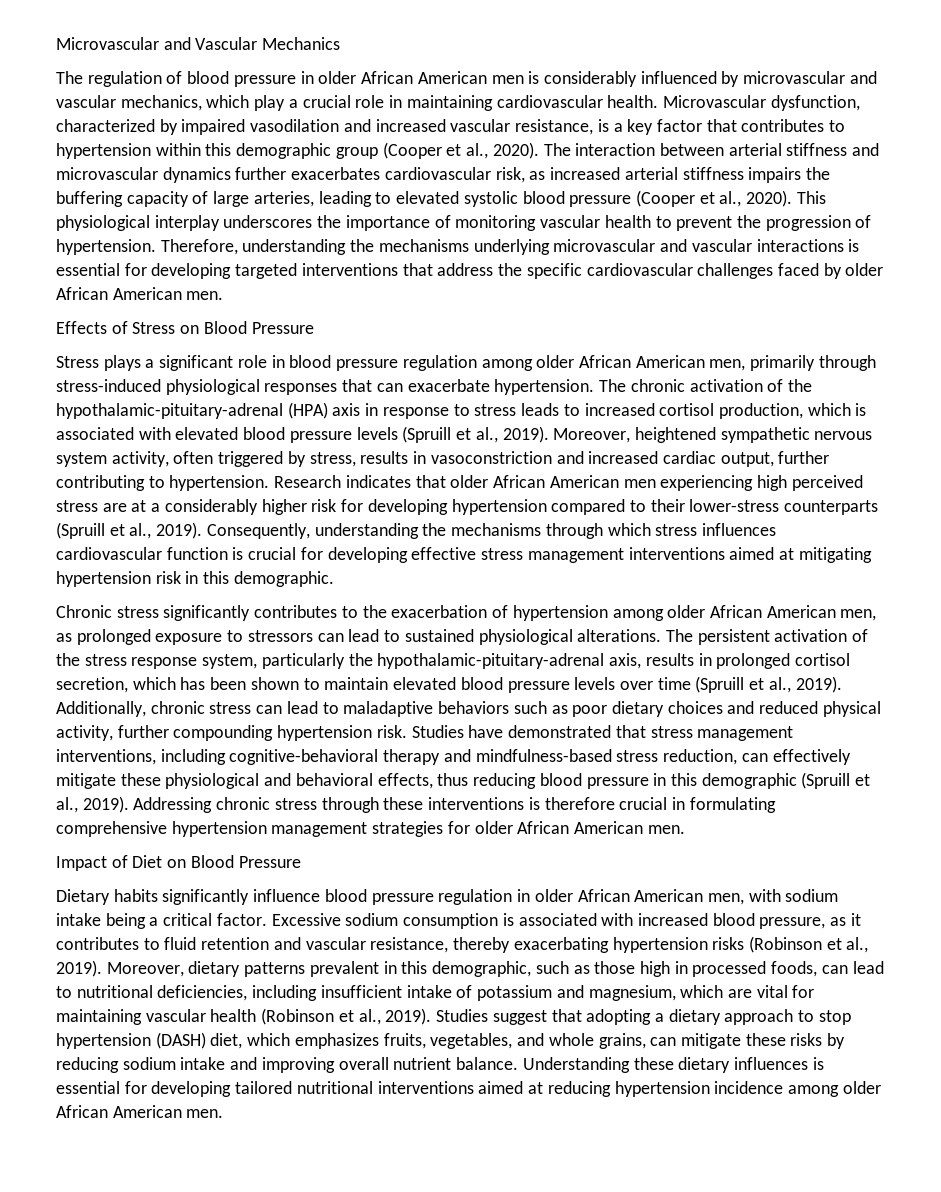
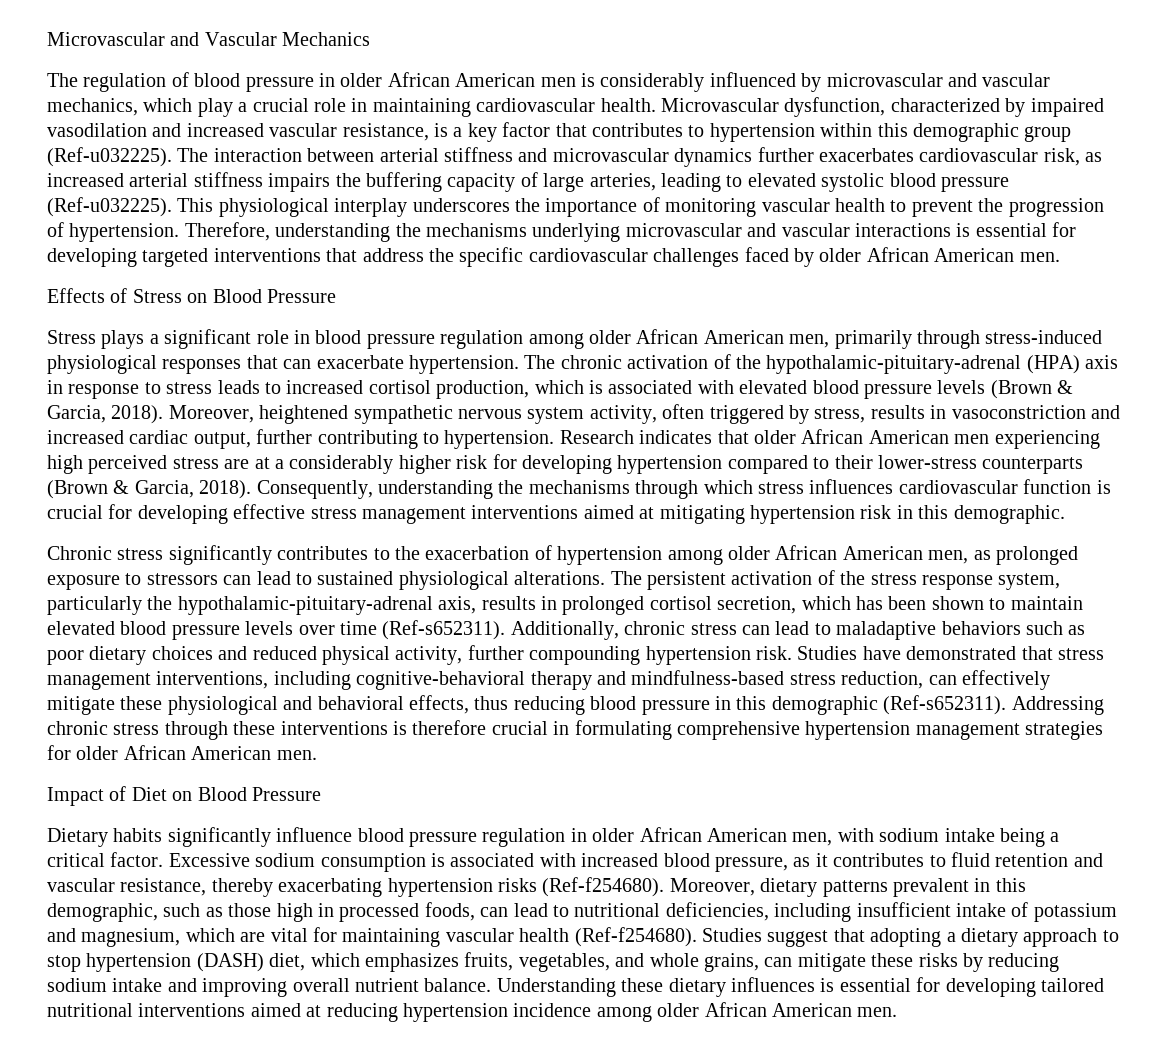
- Microvascular dysfunction, characterized by impaired vasodilation and increased vascular resistance, is a key factor that contributes to hypertension within this demographic group (Cooper et al., 2020).
+ Microvascular dysfunction, characterized by impaired vasodilation and increased vascular resistance, is a key factor that contributes to hypertension within this demographic group (Ref-u032225).
- The interaction between arterial stiffness and microvascular dynamics further exacerbates cardiovascular risk, as increased arterial stiffness impairs the buffering capacity of large arteries, leading to elevated systolic blood pressure (Cooper et al., 2020).
+ The interaction between arterial stiffness and microvascular dynamics further exacerbates cardiovascular risk, as increased arterial stiffness impairs the buffering capacity of large arteries, leading to elevated systolic blood pressure (Ref-u032225).
- The chronic activation of the hypothalamic-pituitary-adrenal (HPA) axis in response to stress leads to increased cortisol production, which is associated with elevated blood pressure levels (Spruill et al., 2019).
+ The chronic activation of the hypothalamic-pituitary-adrenal (HPA) axis in response to stress leads to increased cortisol production, which is associated with elevated blood pressure levels (Brown & Garcia, 2018).
- Research indicates that older African American men experiencing high perceived stress are at a considerably higher risk for developing hypertension compared to their lower-stress counterparts (Spruill et al., 2019).
+ Research indicates that older African American men experiencing high perceived stress are at a considerably higher risk for developing hypertension compared to their lower-stress counterparts (Brown & Garcia, 2018).
- The persistent activation of the stress response system, particularly the hypothalamic-pituitary-adrenal axis, results in prolonged cortisol secretion, which has been shown to maintain elevated blood pressure levels over time (Spruill et al., 2019).
+ The persistent activation of the stress response system, particularly the hypothalamic-pituitary-adrenal axis, results in prolonged cortisol secretion, which has been shown to maintain elevated blood pressure levels over time (Ref-s652311).
- Studies have demonstrated that stress management interventions, including cognitive-behavioral therapy and mindfulness-based stress reduction, can effectively mitigate these physiological and behavioral effects, thus reducing blood pressure in this demographic (Spruill et al., 2019).
+ Studies have demonstrated that stress management interventions, including cognitive-behavioral therapy and mindfulness-based stress reduction, can effectively mitigate these physiological and behavioral effects, thus reducing blood pressure in this demographic (Ref-s652311).
- Excessive sodium consumption is associated with increased blood pressure, as it contributes to fluid retention and vascular resistance, thereby exacerbating hypertension risks (Robinson et al., 2019).
+ Excessive sodium consumption is associated with increased blood pressure, as it contributes to fluid retention and vascular resistance, thereby exacerbating hypertension risks (Ref-f254680).
- Moreover, dietary patterns prevalent in this demographic, such as those high in processed foods, can lead to nutritional deficiencies, including insufficient intake of potassium and magnesium, which are vital for maintaining vascular health (Robinson et al., 2019).
+ Moreover, dietary patterns prevalent in this demographic, such as those high in processed foods, can lead to nutritional deficiencies, including insufficient intake of potassium and magnesium, which are vital for maintaining vascular health (Ref-f254680).

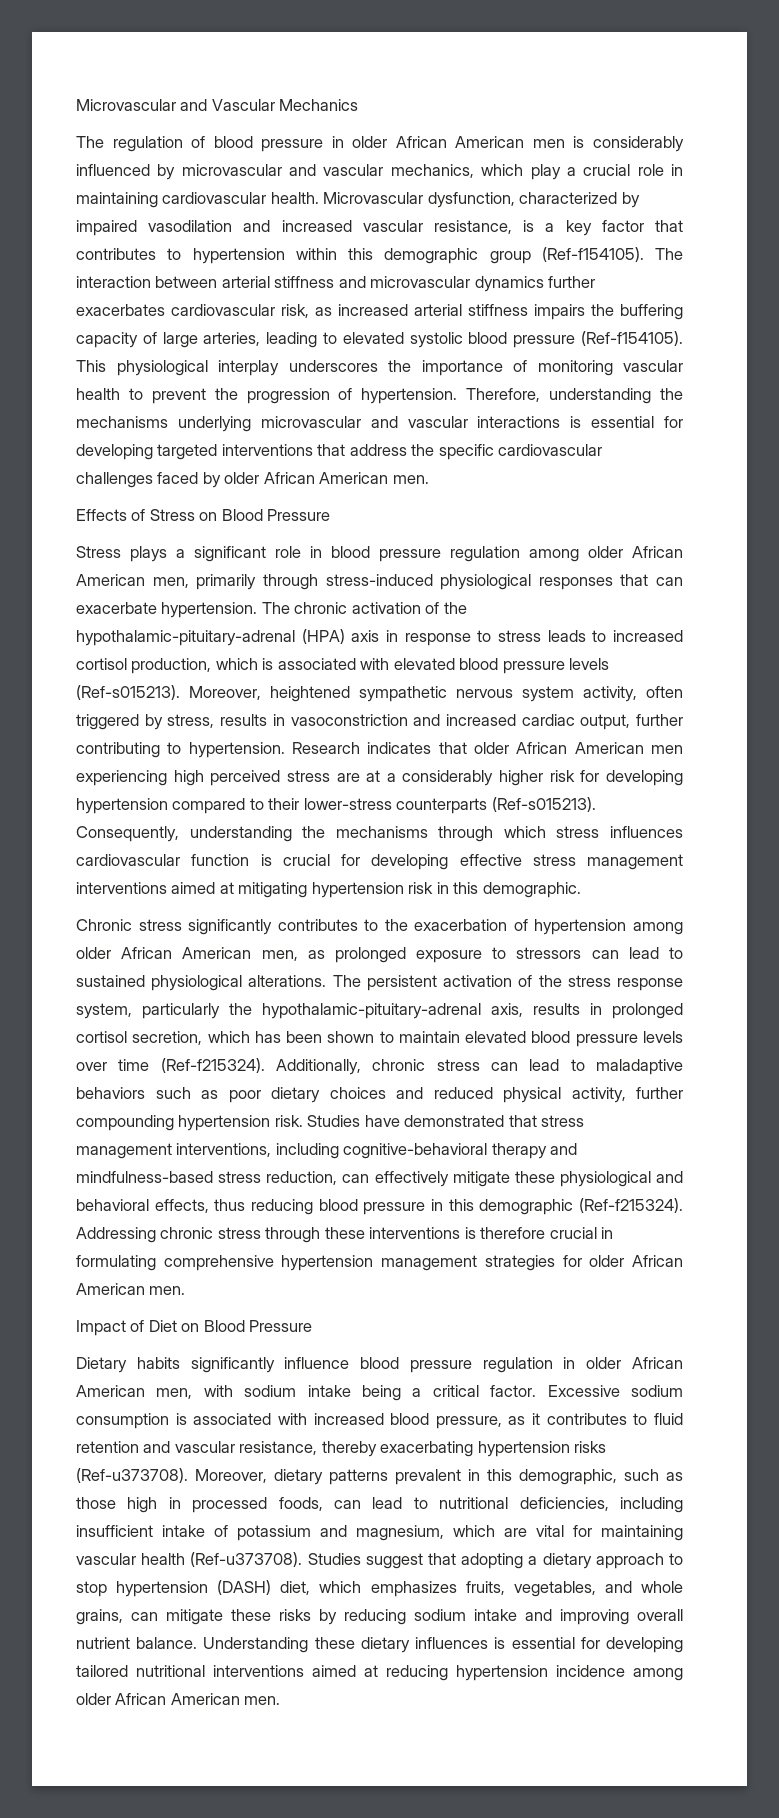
- Microvascular dysfunction, characterized by impaired vasodilation and increased vascular resistance, is a key factor that contributes to hypertension within this demographic group (Ref-u032225).
+ Microvascular dysfunction, characterized by impaired vasodilation and increased vascular resistance, is a key factor that contributes to hypertension within this demographic group (Ref-f154105).
- The interaction between arterial stiffness and microvascular dynamics further exacerbates cardiovascular risk, as increased arterial stiffness impairs the buffering capacity of large arteries, leading to elevated systolic blood pressure (Ref-u032225).
+ The interaction between arterial stiffness and microvascular dynamics further exacerbates cardiovascular risk, as increased arterial stiffness impairs the buffering capacity of large arteries, leading to elevated systolic blood pressure (Ref-f154105).
- The chronic activation of the hypothalamic-pituitary-adrenal (HPA) axis in response to stress leads to increased cortisol production, which is associated with elevated blood pressure levels (Brown & Garcia, 2018).
+ The chronic activation of the hypothalamic-pituitary-adrenal (HPA) axis in response to stress leads to increased cortisol production, which is associated with elevated blood pressure levels (Ref-s015213).
- Research indicates that older African American men experiencing high perceived stress are at a considerably higher risk for developing hypertension compared to their lower-stress counterparts (Brown & Garcia, 2018).
+ Research indicates that older African American men experiencing high perceived stress are at a considerably higher risk for developing hypertension compared to their lower-stress counterparts (Ref-s015213).
- The persistent activation of the stress response system, particularly the hypothalamic-pituitary-adrenal axis, results in prolonged cortisol secretion, which has been shown to maintain elevated blood pressure levels over time (Ref-s652311).
+ The persistent activation of the stress response system, particularly the hypothalamic-pituitary-adrenal axis, results in prolonged cortisol secretion, which has been shown to maintain elevated blood pressure levels over time (Ref-f215324).
- Studies have demonstrated that stress management interventions, including cognitive-behavioral therapy and mindfulness-based stress reduction, can effectively mitigate these physiological and behavioral effects, thus reducing blood pressure in this demographic (Ref-s652311).
+ Studies have demonstrated that stress management interventions, including cognitive-behavioral therapy and mindfulness-based stress reduction, can effectively mitigate these physiological and behavioral effects, thus reducing blood pressure in this demographic (Ref-f215324).
- Excessive sodium consumption is associated with increased blood pressure, as it contributes to fluid retention and vascular resistance, thereby exacerbating hypertension risks (Ref-f254680).
+ Excessive sodium consumption is associated with increased blood pressure, as it contributes to fluid retention and vascular resistance, thereby exacerbating hypertension risks (Ref-u373708).
- Moreover, dietary patterns prevalent in this demographic, such as those high in processed foods, can lead to nutritional deficiencies, including insufficient intake of potassium and magnesium, which are vital for maintaining vascular health (Ref-f254680).
+ Moreover, dietary patterns prevalent in this demographic, such as those high in processed foods, can lead to nutritional deficiencies, including insufficient intake of potassium and magnesium, which are vital for maintaining vascular health (Ref-u373708).

